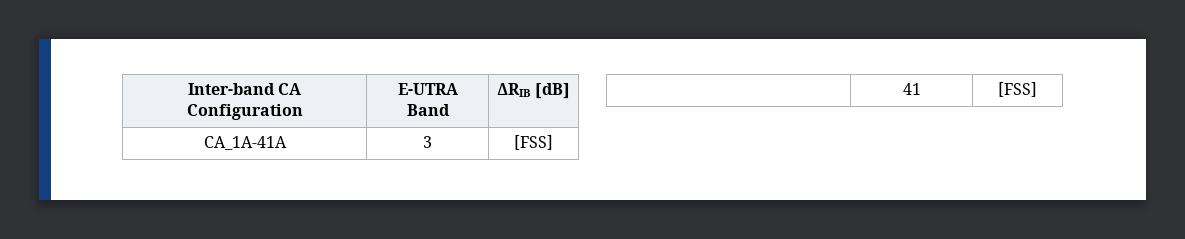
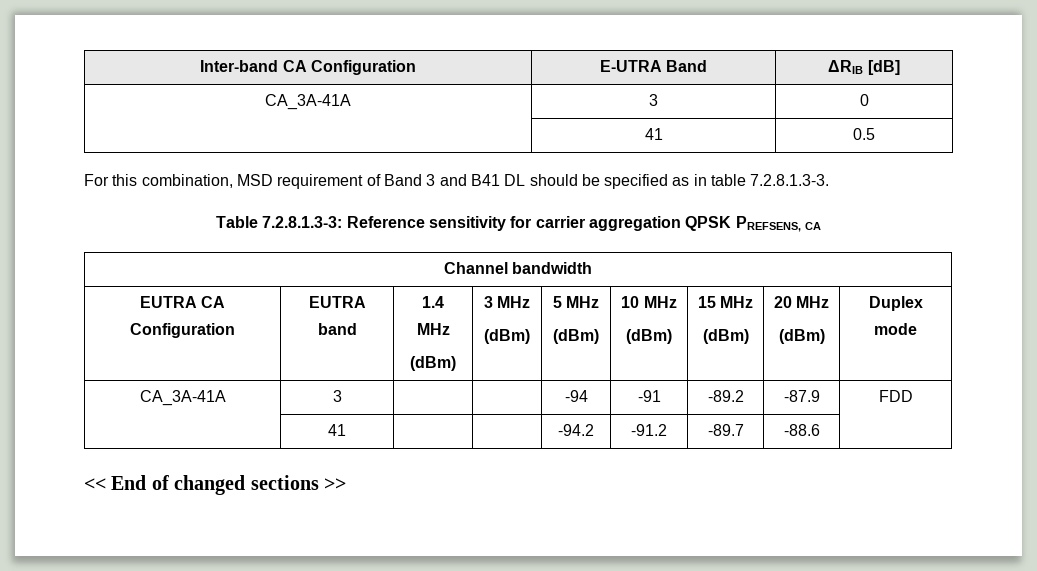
- CA_1A-41A | 3 | [FSS]
- | 41 | [FSS]
+ CA_3A-41A | 3 | 0
+ | 41 | 0.5
+ For this combination, MSD requirement of Band 3 and B41 DL should be specified as in table 7.2.8.1.3-3.
+ Table 7.2.8.1.3-3: Reference sensitivity for carrier aggregation QPSK PREFSENS, CA
+ Channel bandwidth
+ EUTRA CA Configuration | EUTRA band | 1.4 MHz
+ (dBm) | 3 MHz
+ (dBm) | 5 MHz
+ (dBm) | 10 MHz
+ (dBm) | 15 MHz
+ (dBm) | 20 MHz
+ (dBm) | Duplex mode
+ CA_3A-41A | 3 | | | -94 | -91 | -89.2 | -87.9 | FDD
+ | 41 | | | -94.2 | -91.2 | -89.7 | -88.6 |
+ << End of changed sections >>

